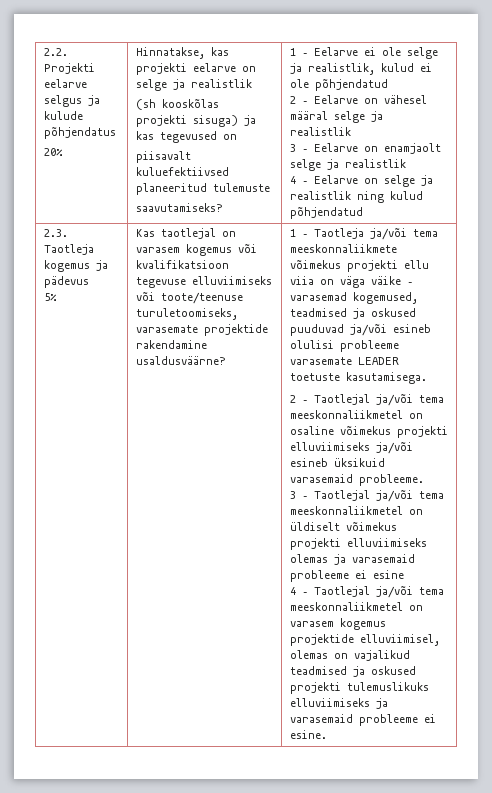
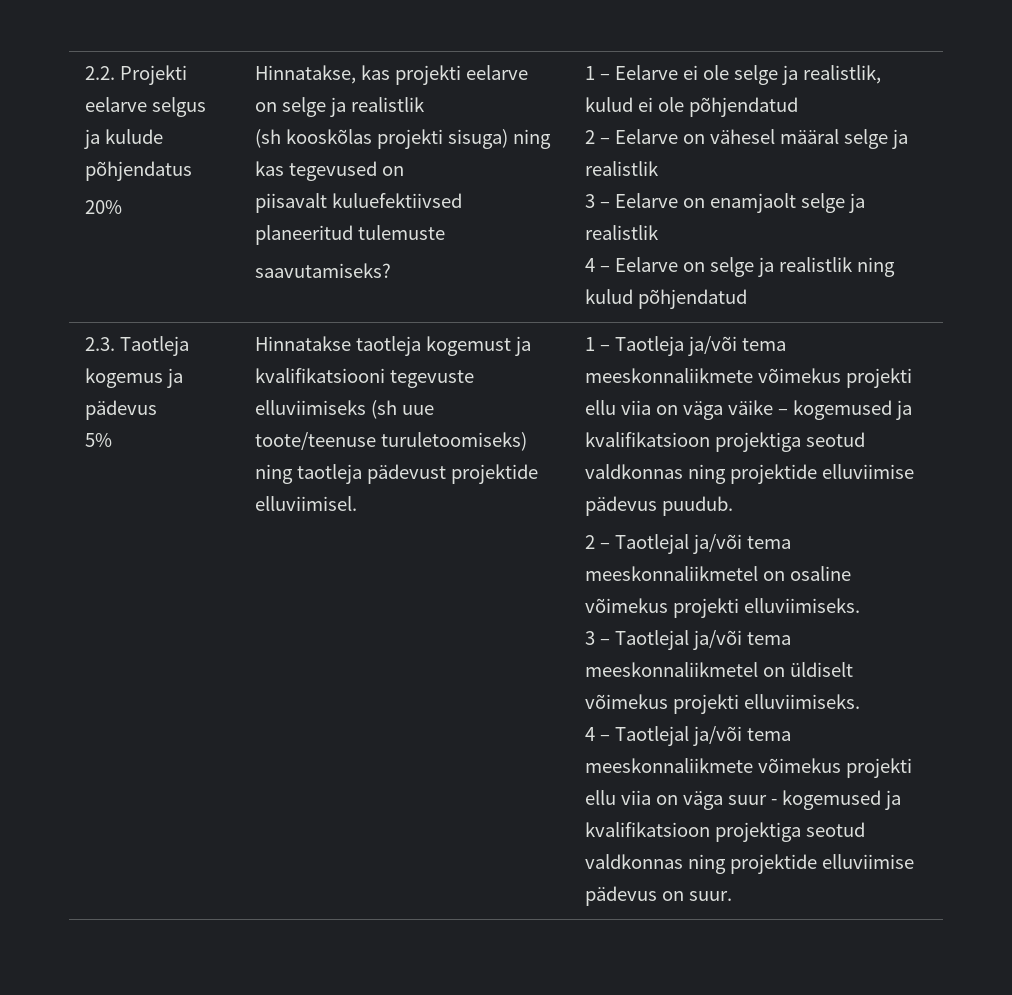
- (sh kooskõlas projekti sisuga) ja kas tegevused on
+ (sh kooskõlas projekti sisuga) ning kas tegevused on
- Kas taotlejal on varasem kogemus või kvalifikatsioon tegevuse elluviimiseks või toote/teenuse turuletoomiseks, varasemate projektide rakendamine usaldusväärne?
+ Hinnatakse taotleja kogemust ja kvalifikatsiooni tegevuste elluviimiseks (sh uue toote/teenuse turuletoomiseks) ning taotleja pädevust projektide elluviimisel.
- 1 – Taotleja ja/või tema meeskonnaliikmete võimekus projekti ellu viia on väga väike – varasemad kogemused, teadmised ja oskused puuduvad ja/või esineb olulisi probleeme varasemate LEADER toetuste kasutamisega.
+ 1 – Taotleja ja/või tema meeskonnaliikmete võimekus projekti ellu viia on väga väike – kogemused ja kvalifikatsioon projektiga seotud valdkonnas ning projektide elluviimise pädevus puudub.
- 2 – Taotlejal ja/või tema meeskonnaliikmetel on osaline võimekus projekti elluviimiseks ja/või esineb üksikuid varasemaid probleeme.
+ 2 – Taotlejal ja/või tema meeskonnaliikmetel on osaline võimekus projekti elluviimiseks.
- 3 – Taotlejal ja/või tema meeskonnaliikmetel on üldiselt võimekus projekti elluviimiseks olemas ja varasemaid probleeme ei esine
+ 3 – Taotlejal ja/või tema meeskonnaliikmetel on üldiselt võimekus projekti elluviimiseks.
- 4 – Taotlejal ja/või tema meeskonnaliikmetel on varasem kogemus projektide elluviimisel, olemas on vajalikud teadmised ja oskused projekti tulemuslikuks elluviimiseks ja varasemaid probleeme ei esine.
+ 4 – Taotlejal ja/või tema meeskonnaliikmete võimekus projekti ellu viia on väga suur - kogemused ja kvalifikatsioon projektiga seotud valdkonnas ning projektide elluviimise pädevus on suur.

